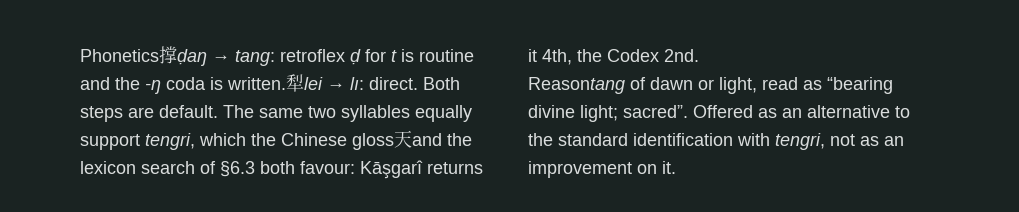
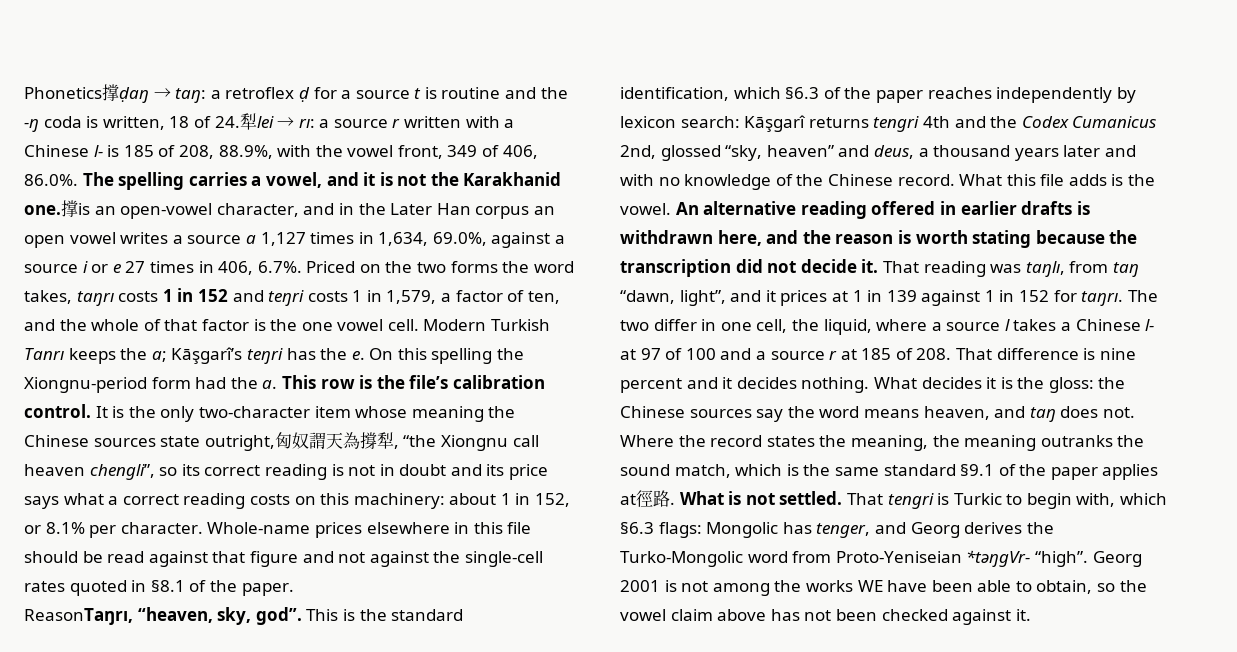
- Phonetics撑ḍaŋ → tang: retroflex ḍ for t is routine and the -ŋ coda is written.犁lei → lı: direct. Both steps are default. The same two syllables equally support tengri, which the Chinese gloss天and the lexicon search of §6.3 both favour: Kāşgarî returns it 4th, the Codex 2nd.
- Reasontang of dawn or light, read as “bearing divine light; sacred”. Offered as an alternative to the standard identification with tengri, not as an improvement on it.
+ Phonetics撑ḍaŋ → taŋ: a retroflex ḍ for a source t is routine and the -ŋ coda is written, 18 of 24.犁lei → rı: a source r written with a Chinese l- is 185 of 208, 88.9%, with the vowel front, 349 of 406, 86.0%. The spelling carries a vowel, and it is not the Karakhanid one.撑is an open-vowel character, and in the Later Han corpus an open vowel writes a source a 1,127 times in 1,634, 69.0%, against a source i or e 27 times in 406, 6.7%. Priced on the two forms the word takes, taŋrı costs 1 in 152 and teŋri costs 1 in 1,579, a factor of ten, and the whole of that factor is the one vowel cell. Modern Turkish Tanrı keeps the a; Kāşgarî’s teŋri has the e. On this spelling the Xiongnu-period form had the a. This row is the file’s calibration control. It is the only two-character item whose meaning the Chinese sources state outright,匈奴謂天為撐犁, “the Xiongnu call heaven chengli”, so its correct reading is not in doubt and its price says what a correct reading costs on this machinery: about 1 in 152, or 8.1% per character. Whole-name prices elsewhere in this file should be read against that figure and not against the single-cell rates quoted in §8.1 of the paper.
+ ReasonTaŋrı, “heaven, sky, god”. This is the standard identification, which §6.3 of the paper reaches independently by lexicon search: Kāşgarî returns tengri 4th and the Codex Cumanicus 2nd, glossed “sky, heaven” and deus, a thousand years later and with no knowledge of the Chinese record. What this file adds is the vowel. An alternative reading offered in earlier drafts is withdrawn here, and the reason is worth stating because the transcription did not decide it. That reading was taŋlı, from taŋ “dawn, light”, and it prices at 1 in 139 against 1 in 152 for taŋrı. The two differ in one cell, the liquid, where a source l takes a Chinese l- at 97 of 100 and a source r at 185 of 208. That difference is nine percent and it decides nothing. What decides it is the gloss: the Chinese sources say the word means heaven, and taŋ does not. Where the record states the meaning, the meaning outranks the sound match, which is the same standard §9.1 of the paper applies at徑路. What is not settled. That tengri is Turkic to begin with, which §6.3 flags: Mongolic has tenger, and Georg derives the Turko-Mongolic word from Proto-Yeniseian *tǝŋgVr- “high”. Georg 2001 is not among the works WE have been able to obtain, so the vowel claim above has not been checked against it.

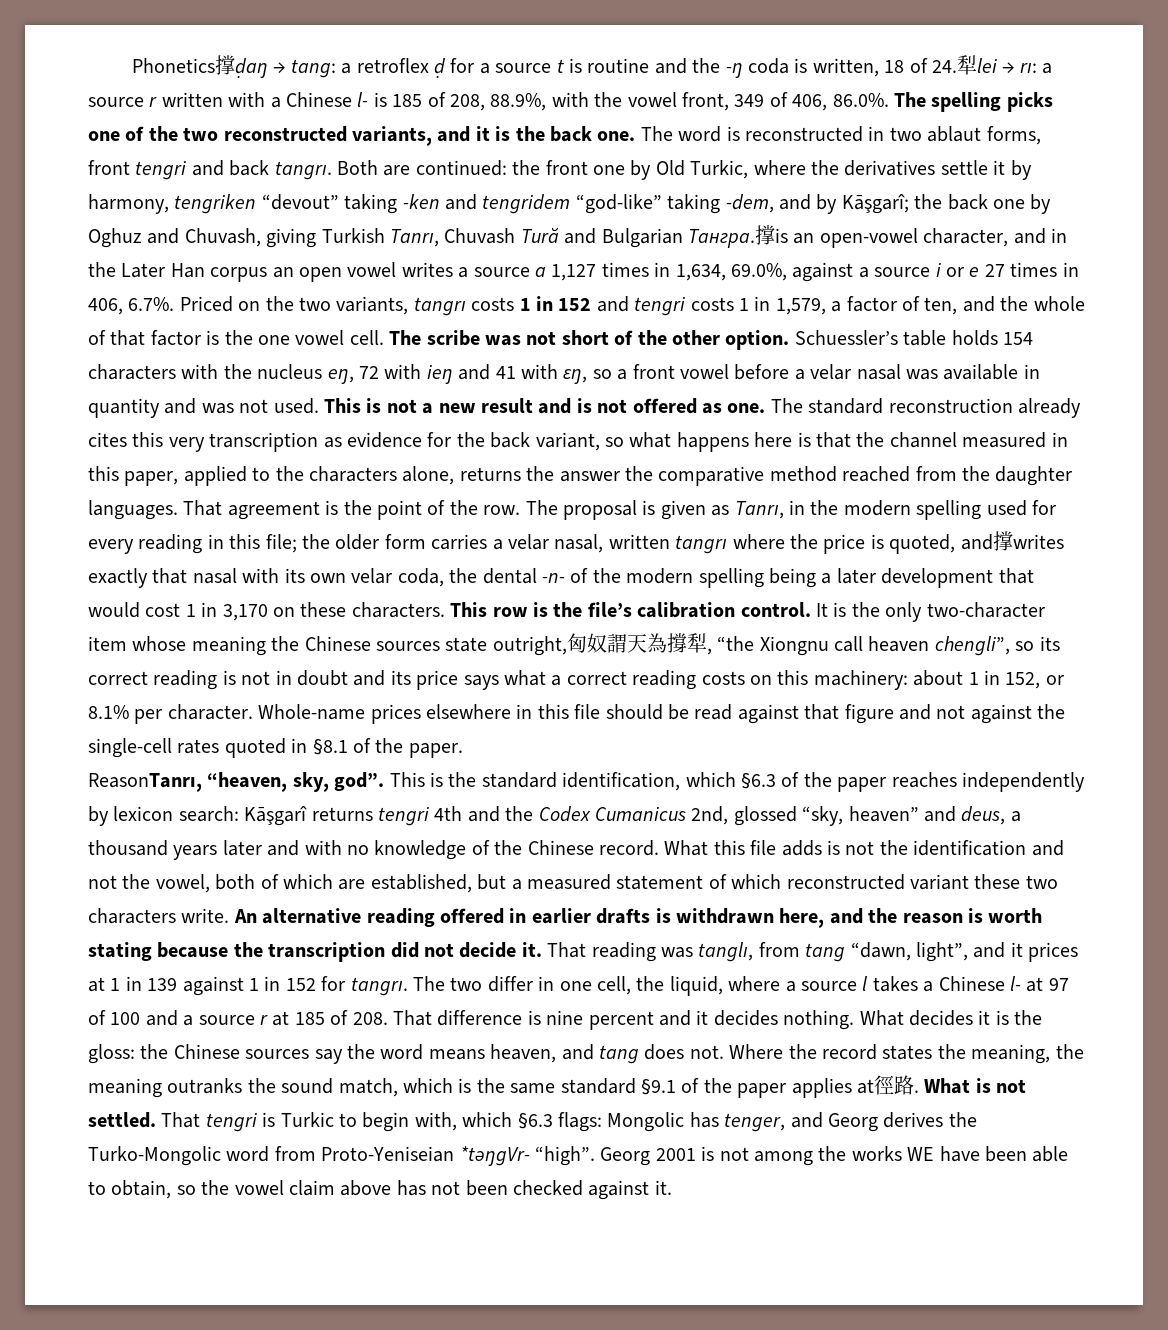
- Phonetics撑ḍaŋ → taŋ: a retroflex ḍ for a source t is routine and the -ŋ coda is written, 18 of 24.犁lei → rı: a source r written with a Chinese l- is 185 of 208, 88.9%, with the vowel front, 349 of 406, 86.0%. The spelling carries a vowel, and it is not the Karakhanid one.
+ Phonetics撑ḍaŋ → tang: a retroflex ḍ for a source t is routine and the -ŋ coda is written, 18 of 24.犁lei → rı: a source r written with a Chinese l- is 185 of 208, 88.9%, with the vowel front, 349 of 406, 86.0%. The spelling picks one of the two reconstructed variants, and it is the back one. The word is reconstructed in two ablaut forms, front tengri and back tangrı. Both are continued: the front one by Old Turkic, where the derivatives settle it by harmony, tengriken “devout” taking -ken and tengridem “god-like” taking -dem, and by Kāşgarî; the back one by Oghuz and Chuvash, giving Turkish Tanrı, Chuvash Tură and Bulgarian Тангра.
- 撑is an open-vowel character, and in the Later Han corpus an open vowel writes a source a 1,127 times in 1,634, 69.0%, against a source i or e 27 times in 406, 6.7%. Priced on the two forms the word takes, taŋrı costs 1 in 152 and teŋri costs 1 in 1,579, a factor of ten, and the whole of that factor is the one vowel cell.
+ 撑is an open-vowel character, and in the Later Han corpus an open vowel writes a source a 1,127 times in 1,634, 69.0%, against a source i or e 27 times in 406, 6.7%. Priced on the two variants, tangrı costs 1 in 152 and tengri costs 1 in 1,579, a factor of ten, and the whole of that factor is the one vowel cell.
- Modern Turkish Tanrı keeps the a; Kāşgarî’s teŋri has the e. On this spelling the Xiongnu-period form had the a.
+ The scribe was not short of the other option. Schuessler’s table holds 154 characters with the nucleus eŋ, 72 with ieŋ and 41 with ɛŋ, so a front vowel before a velar nasal was available in quantity and was not used. This is not a new result and is not offered as one. The standard reconstruction already cites this very transcription as evidence for the back variant, so what happens here is that the channel measured in this paper, applied to the characters alone, returns the answer the comparative method reached from the daughter languages. That agreement is the point of the row. The proposal is given as Tanrı, in the modern spelling used for every reading in this file; the older form carries a velar nasal, written tangrı where the price is quoted, and撑writes exactly that nasal with its own velar coda, the dental -n- of the modern spelling being a later development that would cost 1 in 3,170 on these characters.
- ReasonTaŋrı, “heaven, sky, god”.
+ ReasonTanrı, “heaven, sky, god”.
- What this file adds is the vowel.
+ What this file adds is not the identification and not the vowel, both of which are established, but a measured statement of which reconstructed variant these two characters write.
- That reading was taŋlı, from taŋ “dawn, light”, and it prices at 1 in 139 against 1 in 152 for taŋrı.
+ That reading was tanglı, from tang “dawn, light”, and it prices at 1 in 139 against 1 in 152 for tangrı.
- What decides it is the gloss: the Chinese sources say the word means heaven, and taŋ does not.
+ What decides it is the gloss: the Chinese sources say the word means heaven, and tang does not.

